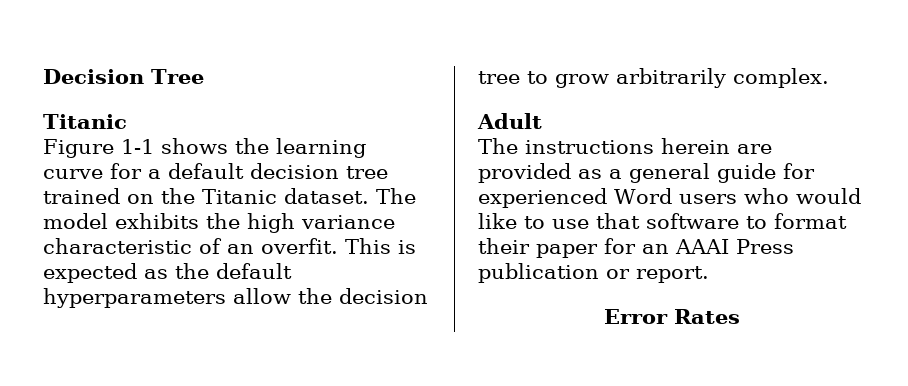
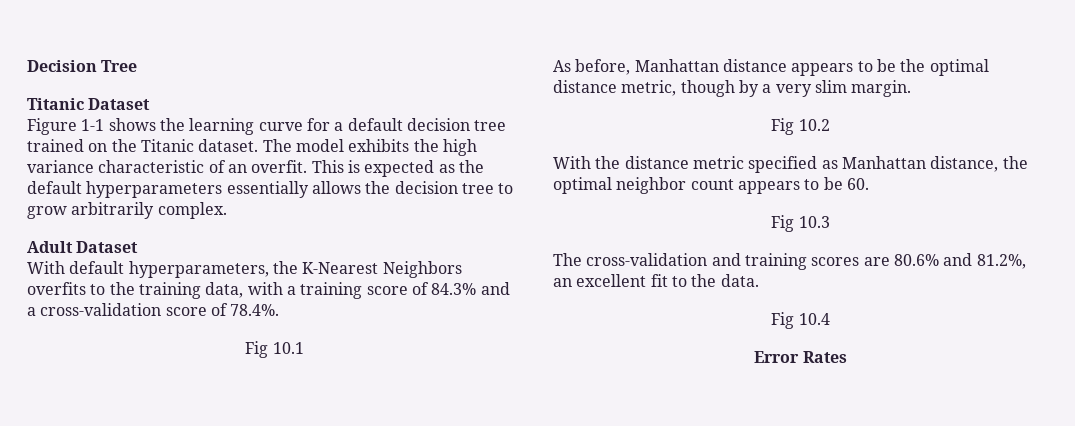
  Decision Tree
- Titanic
+ Titanic Dataset
- This is expected as the default hyperparameters allow the decision tree to grow arbitrarily complex.
+ This is expected as the default hyperparameters essentially allows the decision tree to grow arbitrarily complex.
- Adult
- The instructions herein are provided as a general guide for experienced Word users who would like to use that software to format their paper for an AAAI Press publication or report.
+ Adult Dataset
+ With default hyperparameters, the K-Nearest Neighbors overfits to the training data, with a training score of 84.3% and a cross-validation score of 78.4%.
+ Fig 10.1
+ As before, Manhattan distance appears to be the optimal distance metric, though by a very slim margin.
+ Fig 10.2
+ With the distance metric specified as Manhattan distance, the optimal neighbor count appears to be 60.
+ Fig 10.3
+ The cross-validation and training scores are 80.6% and 81.2%, an excellent fit to the data.
+ Fig 10.4

